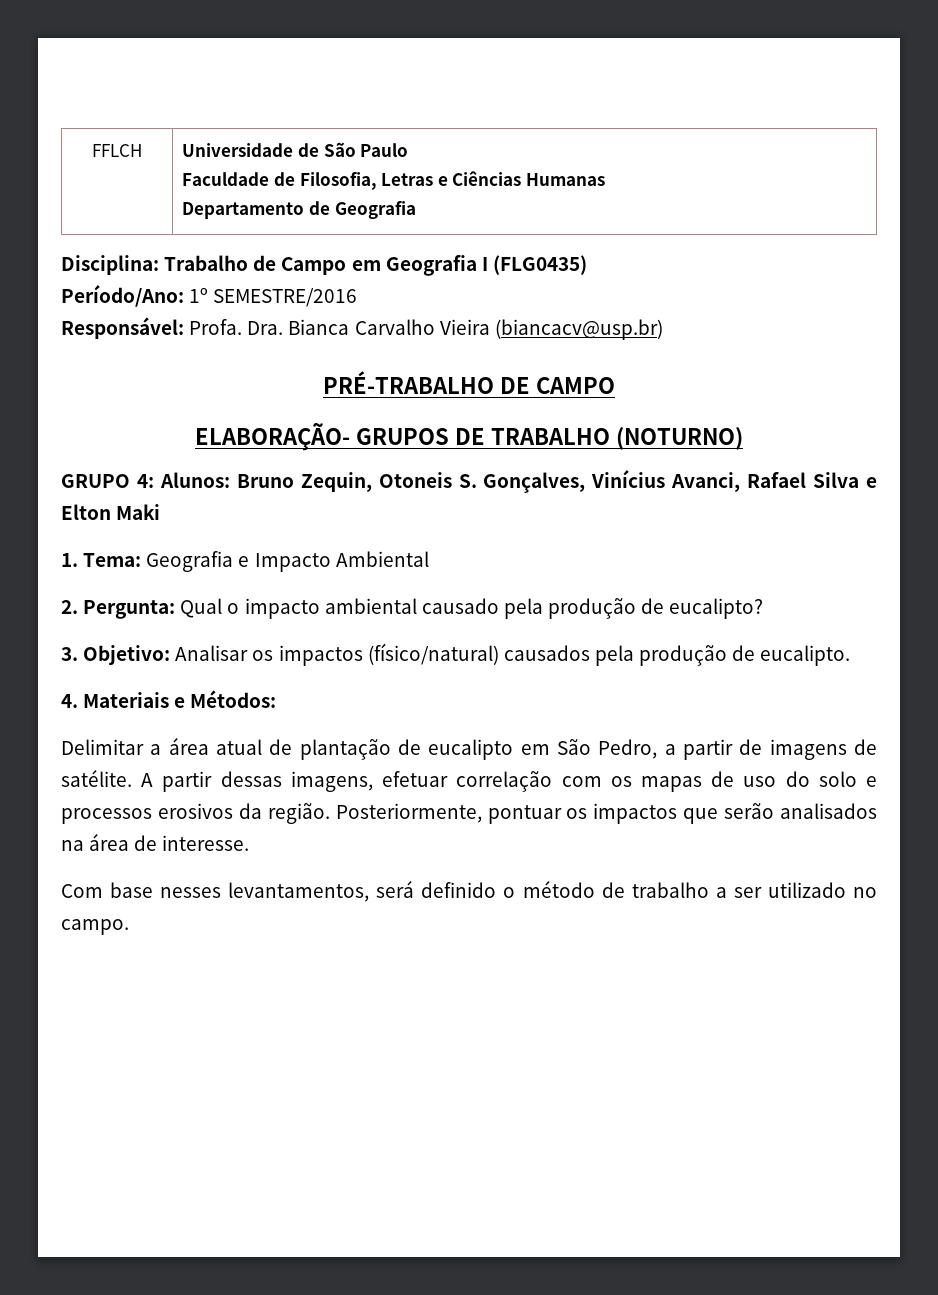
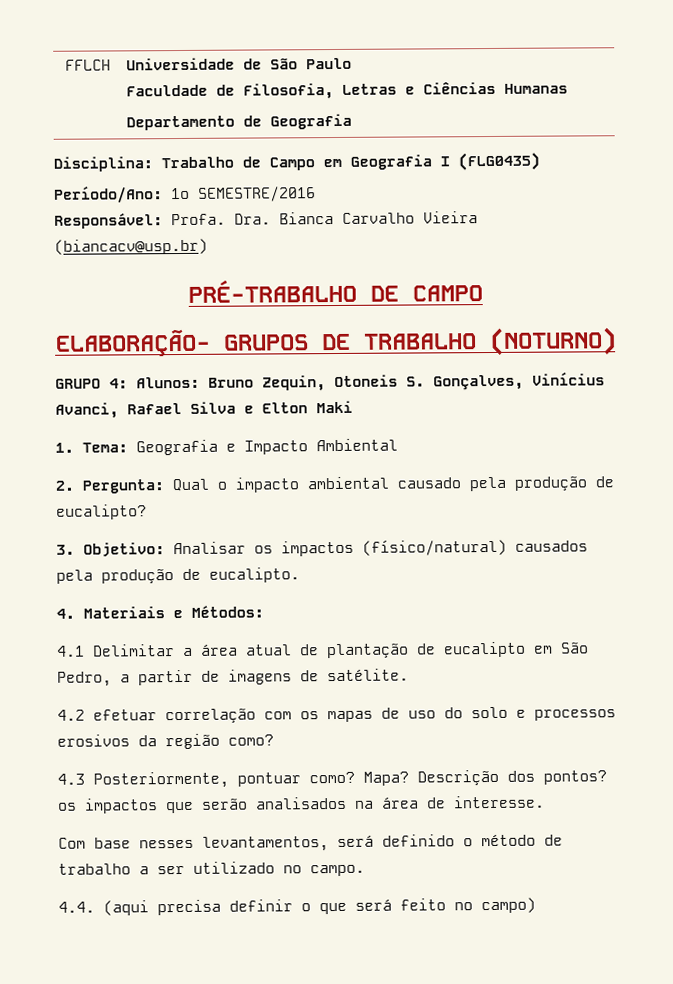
- Delimitar a área atual de plantação de eucalipto em São Pedro, a partir de imagens de satélite. A partir dessas imagens, efetuar correlação com os mapas de uso do solo e processos erosivos da região. Posteriormente, pontuar os impactos que serão analisados na área de interesse.
+ 4.1 Delimitar a área atual de plantação de eucalipto em São Pedro, a partir de imagens de satélite.
+ 4.2 efetuar correlação com os mapas de uso do solo e processos erosivos da região como?
+ 4.3 Posteriormente, pontuar como? Mapa? Descrição dos pontos? os impactos que serão analisados na área de interesse.
+ 4.4. (aqui precisa definir o que será feito no campo)

